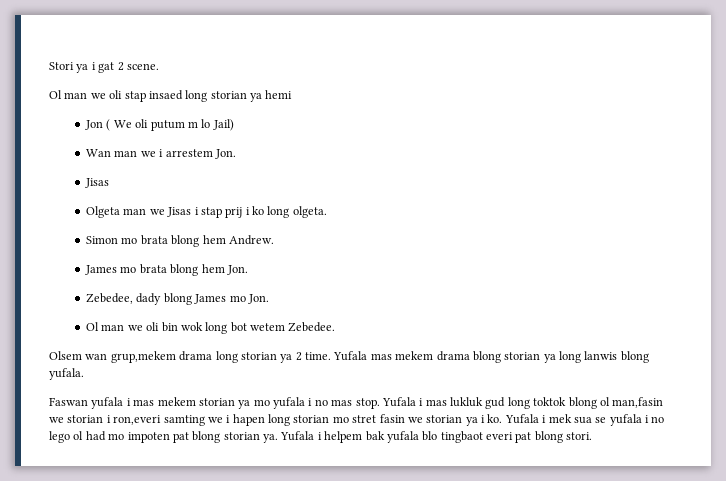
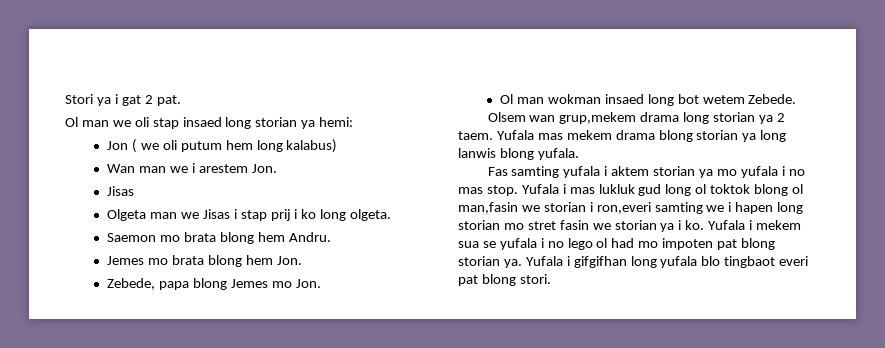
- Stori ya i gat 2 scene.
+ Stori ya i gat 2 pat.
- Ol man we oli stap insaed long storian ya hemi
+ Ol man we oli stap insaed long storian ya hemi:
- Jon ( We oli putum m lo Jail)
+ Jon ( we oli putum hem long kalabus)
- Wan man we i arrestem Jon.
+ Wan man we i arestem Jon.
- Simon mo brata blong hem Andrew.
- James mo brata blong hem Jon.
+ Saemon mo brata blong hem Andru.
+ Jemes mo brata blong hem Jon.
- Zebedee, dady blong James mo Jon.
+ Zebede, papa blong Jemes mo Jon.
- Ol man we oli bin wok long bot wetem Zebedee.
+ Ol man wokman insaed long bot wetem Zebede.
- Olsem wan grup,mekem drama long storian ya 2 time.
+ Olsem wan grup,mekem drama long storian ya 2 taem.
- Faswan yufala i mas mekem storian ya mo yufala i no mas stop.
+ Fas samting yufala i aktem storian ya mo yufala i no mas stop.
- Yufala i mas lukluk gud long toktok blong ol man,fasin we storian i ron,everi samting we i hapen long storian mo stret fasin we storian ya i ko.
+ Yufala i mas lukluk gud long ol toktok blong ol man,fasin we storian i ron,everi samting we i hapen long storian mo stret fasin we storian ya i ko.
- Yufala i mek sua se yufala i no lego ol had mo impoten pat blong storian ya.
+ Yufala i mekem sua se yufala i no lego ol had mo impoten pat blong storian ya.
- Yufala i helpem bak yufala blo tingbaot everi pat blong stori.
+ Yufala i gifgifhan long yufala blo tingbaot everi pat blong stori.

